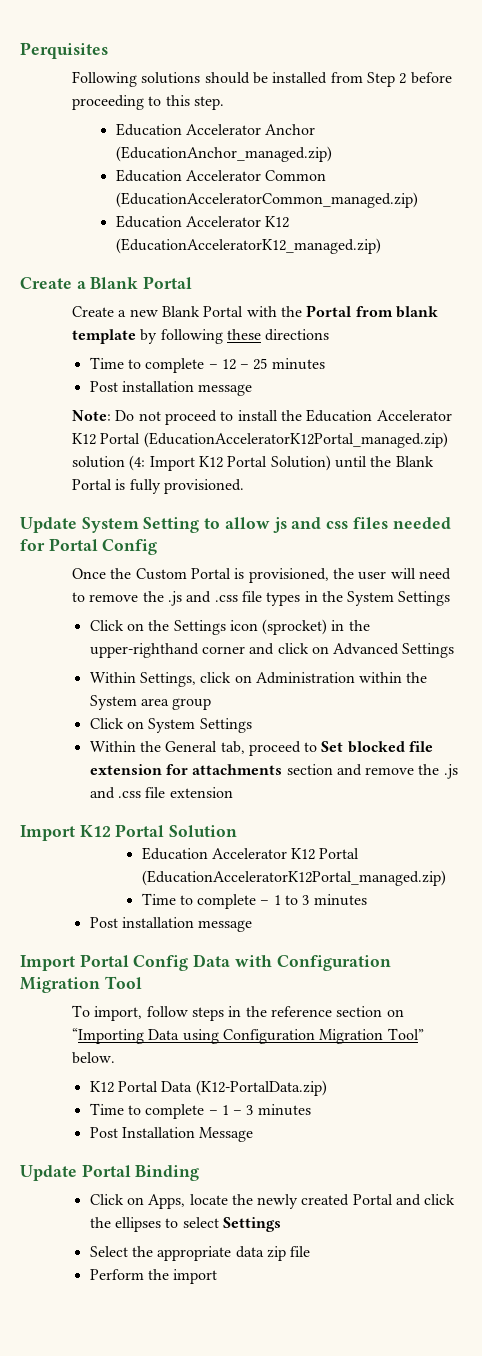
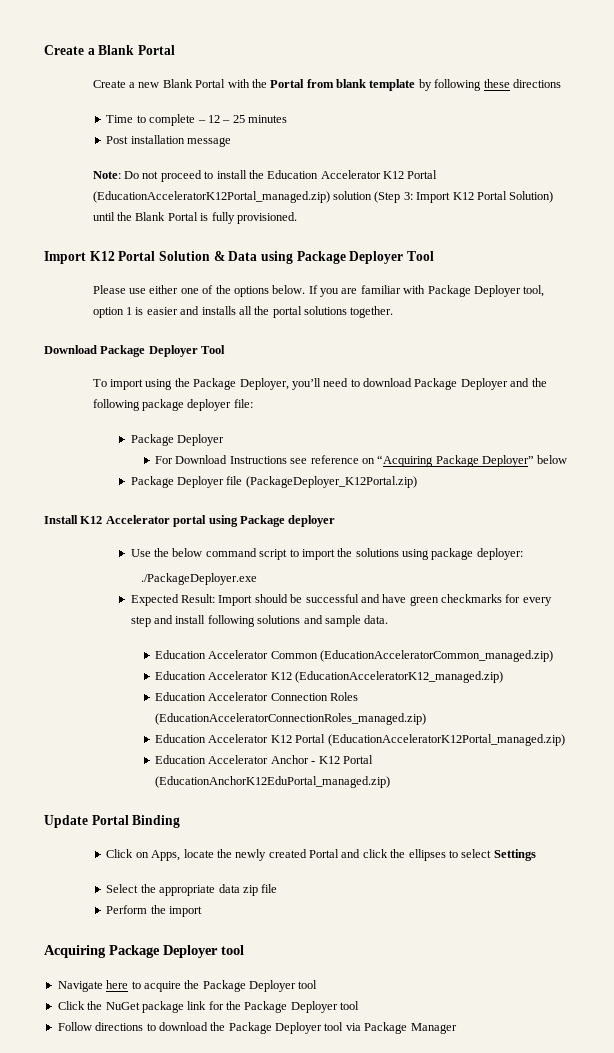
- Perquisites
- Following solutions should be installed from Step 2 before proceeding to this step.
- Education Accelerator Anchor (EducationAnchor_managed.zip)
- Education Accelerator Common (EducationAcceleratorCommon_managed.zip)
- Education Accelerator K12 (EducationAcceleratorK12_managed.zip)
- Note: Do not proceed to install the Education Accelerator K12 Portal (EducationAcceleratorK12Portal_managed.zip) solution (4: Import K12 Portal Solution) until the Blank Portal is fully provisioned.
+ Note: Do not proceed to install the Education Accelerator K12 Portal (EducationAcceleratorK12Portal_managed.zip) solution (Step 3: Import K12 Portal Solution) until the Blank Portal is fully provisioned.
- Update System Setting to allow js and css files needed for Portal Config
- Once the Custom Portal is provisioned, the user will need to remove the .js and .css file types in the System Settings
- Click on the Settings icon (sprocket) in the upper-righthand corner and click on Advanced Settings
- Within Settings, click on Administration within the System area group
- Click on System Settings
- Within the General tab, proceed to Set blocked file extension for attachments section and remove the .js and .css file extension
- Import K12 Portal Solution
+ Import K12 Portal Solution & Data using Package Deployer Tool
+ Please use either one of the options below. If you are familiar with Package Deployer tool, option 1 is easier and installs all the portal solutions together.
+ Download Package Deployer Tool
+ To import using the Package Deployer, you’ll need to download Package Deployer and the following package deployer file:
+ Package Deployer
+ For Download Instructions see reference on “Acquiring Package Deployer” below
+ Package Deployer file (PackageDeployer_K12Portal.zip)
+ Install K12 Accelerator portal using Package deployer
+ Use the below command script to import the solutions using package deployer:
+ ./PackageDeployer.exe
+ Expected Result: Import should be successful and have green checkmarks for every step and install following solutions and sample data.
+ Education Accelerator Common (EducationAcceleratorCommon_managed.zip)
+ Education Accelerator K12 (EducationAcceleratorK12_managed.zip)
+ Education Accelerator Connection Roles (EducationAcceleratorConnectionRoles_managed.zip)
- Time to complete – 1 to 3 minutes
- Post installation message
- Import Portal Config Data with Configuration Migration Tool
- To import, follow steps in the reference section on “Importing Data using Configuration Migration Tool” below.
- K12 Portal Data (K12-PortalData.zip)
- Time to complete – 1 – 3 minutes
- Post Installation Message
+ Education Accelerator Anchor - K12 Portal (EducationAnchorK12EduPortal_managed.zip)
+ Acquiring Package Deployer tool
+ Navigate here to acquire the Package Deployer tool
+ Click the NuGet package link for the Package Deployer tool
+ Follow directions to download the Package Deployer tool via Package Manager

